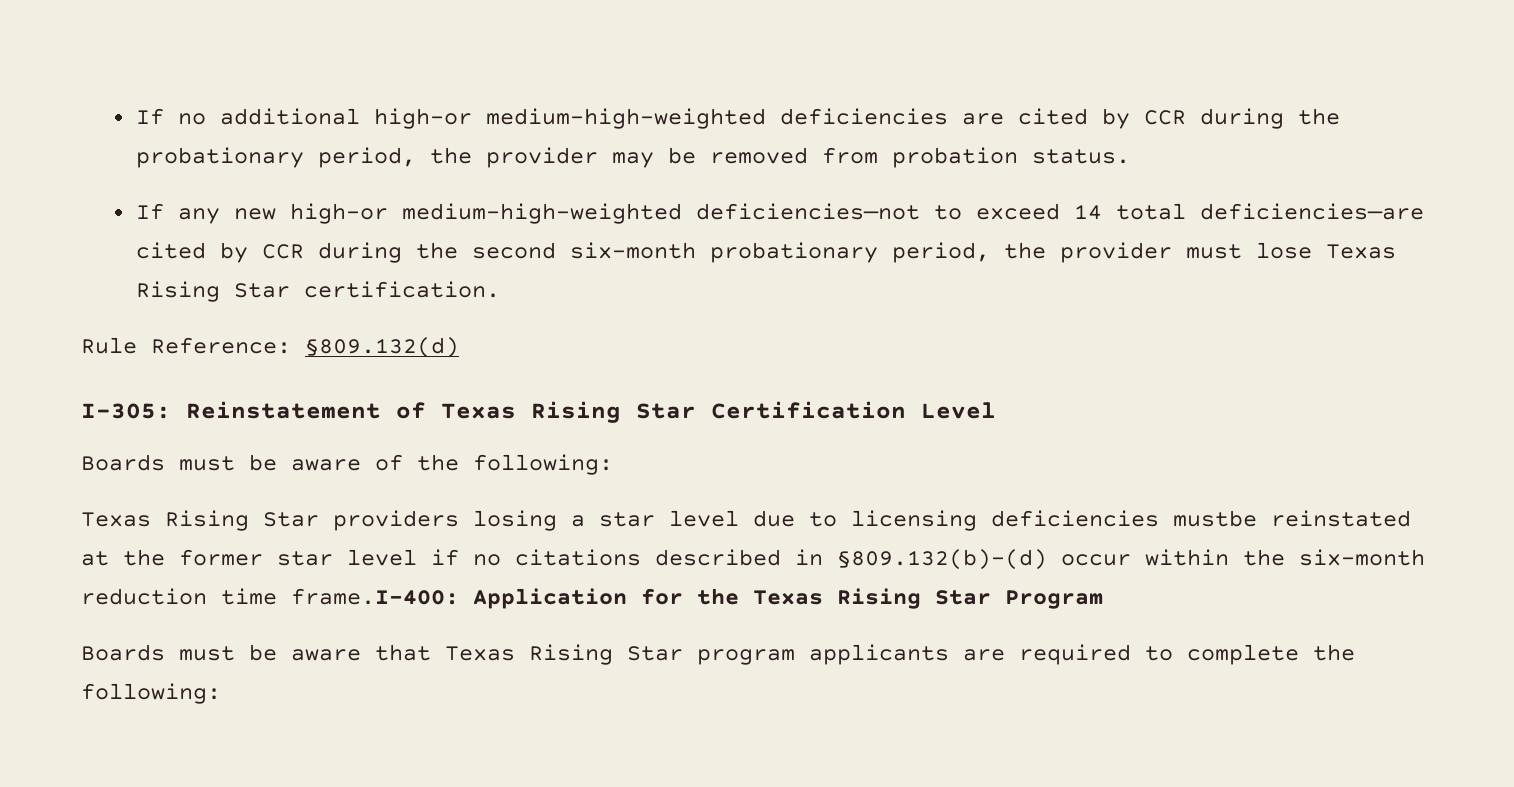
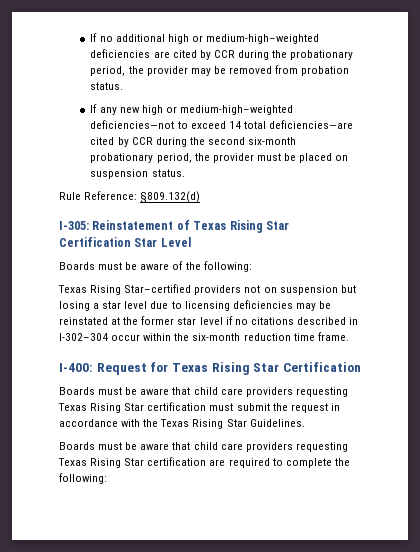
- If no additional high-or medium-high–weighted deficiencies are cited by CCR during the probationary period, the provider may be removed from probation status.
+ If no additional high or medium-high–weighted deficiencies are cited by CCR during the probationary period, the provider may be removed from probation status.
- If any new high-or medium-high–weighted deficiencies—not to exceed 14 total deficiencies—are cited by CCR during the second six-month probationary period, the provider must lose Texas Rising Star certification.
+ If any new high or medium-high–weighted deficiencies—not to exceed 14 total deficiencies—are cited by CCR during the second six-month probationary period, the provider must be placed on suspension status.
- I-305: Reinstatement of Texas Rising Star Certification Level
+ I-305: Reinstatement of Texas Rising Star Certification Star Level
- Texas Rising Star providers losing a star level due to licensing deficiencies mustbe reinstated at the former star level if no citations described in §809.132(b)–(d) occur within the six-month reduction time frame.I-400: Application for the Texas Rising Star Program
- Boards must be aware that Texas Rising Star program applicants are required to complete the following:
+ Texas Rising Star–certified providers not on suspension but losing a star level due to licensing deficiencies may be reinstated at the former star level if no citations described in I-302–304 occur within the six-month reduction time frame.
+ I-400: Request for Texas Rising Star Certification
+ Boards must be aware that child care providers requesting Texas Rising Star certification must submit the request in accordance with the Texas Rising Star Guidelines.
+ Boards must be aware that child care providers requesting Texas Rising Star certification are required to complete the following:

